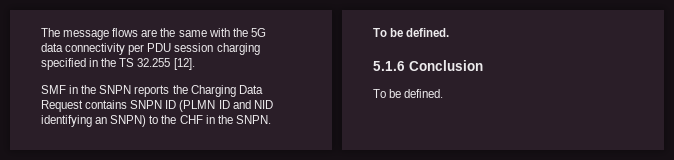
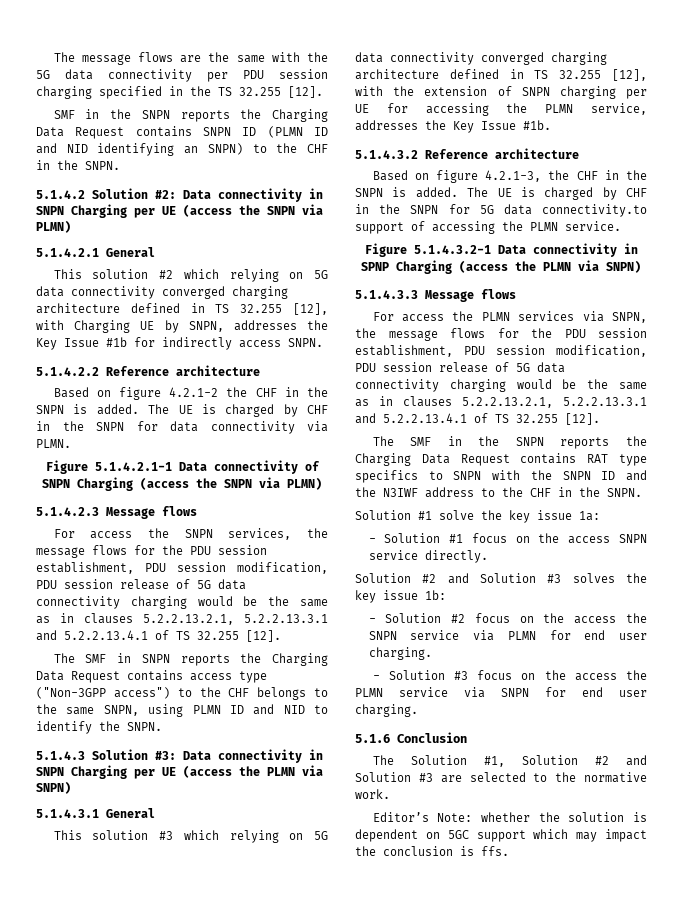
  SMF in the SNPN reports the Charging Data Request contains SNPN ID (PLMN ID and NID identifying an SNPN) to the CHF in the SNPN.
- To be defined.
+ 5.1.4.2 Solution #2: Data connectivity in SNPN Charging per UE (access the SNPN via PLMN)
+ 5.1.4.2.1 General
+ This solution #2 which relying on 5G data connectivity converged charging architecture defined in TS 32.255 [12], with Charging UE by SNPN, addresses the Key Issue #1b for indirectly access SNPN.
+ 5.1.4.2.2 Reference architecture
+ Based on figure 4.2.1-2 the CHF in the SNPN is added. The UE is charged by CHF in the SNPN for data connectivity via PLMN.
+ Figure 5.1.4.2.1-1 Data connectivity of SNPN Charging (access the SNPN via PLMN)
+ 5.1.4.2.3 Message flows
+ For access the SNPN services, the message flows for the PDU session establishment, PDU session modification, PDU session release of 5G data connectivity charging would be the same as in clauses 5.2.2.13.2.1, 5.2.2.13.3.1 and 5.2.2.13.4.1 of TS 32.255 [12].
+ The SMF in SNPN reports the Charging Data Request contains access type ("Non-3GPP access") to the CHF belongs to the same SNPN, using PLMN ID and NID to identify the SNPN.
+ 5.1.4.3 Solution #3: Data connectivity in SNPN Charging per UE (access the PLMN via SNPN)
+ 5.1.4.3.1 General
+ This solution #3 which relying on 5G data connectivity converged charging architecture defined in TS 32.255 [12], with the extension of SNPN charging per UE for accessing the PLMN service, addresses the Key Issue #1b.
+ 5.1.4.3.2 Reference architecture
+ Based on figure 4.2.1-3, the CHF in the SNPN is added. The UE is charged by CHF in the SNPN for 5G data connectivity.to support of accessing the PLMN service.
+ Figure 5.1.4.3.2-1 Data connectivity in SPNP Charging (access the PLMN via SNPN)
+ 5.1.4.3.3 Message flows
+ For access the PLMN services via SNPN, the message flows for the PDU session establishment, PDU session modification, PDU session release of 5G data connectivity charging would be the same as in clauses 5.2.2.13.2.1, 5.2.2.13.3.1 and 5.2.2.13.4.1 of TS 32.255 [12].
+ The SMF in the SNPN reports the Charging Data Request contains RAT type specifics to SNPN with the SNPN ID and the N3IWF address to the CHF in the SNPN.
+ Solution #1 solve the key issue 1a:
+ - Solution #1 focus on the access SNPN service directly.
+ Solution #2 and Solution #3 solves the key issue 1b:
+ - Solution #2 focus on the access the SNPN service via PLMN for end user charging.
+ - Solution #3 focus on the access the PLMN service via SNPN for end user charging.
  5.1.6 Conclusion
- To be defined.
+ The Solution #1, Solution #2 and Solution #3 are selected to the normative work.
+ Editor’s Note: whether the solution is dependent on 5GC support which may impact the conclusion is ffs.

